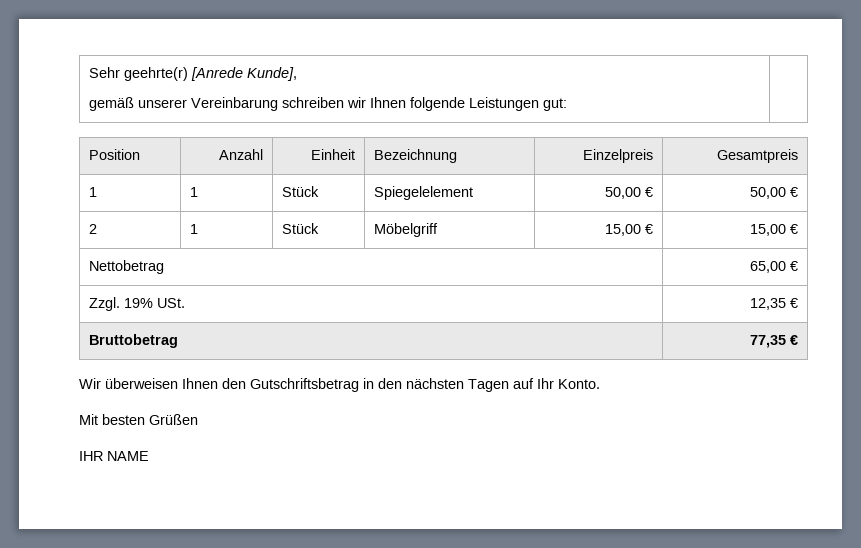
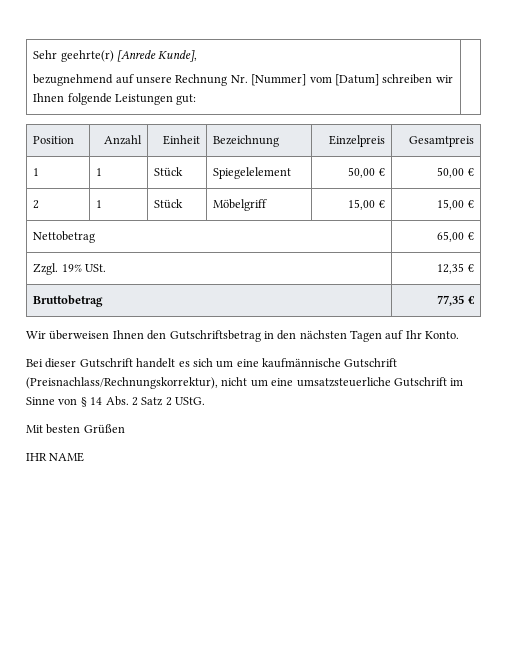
  Sehr geehrte(r) [Anrede Kunde],
- gemäß unserer Vereinbarung schreiben wir Ihnen folgende Leistungen gut: |
+ bezugnehmend auf unsere Rechnung Nr. [Nummer] vom [Datum] schreiben wir Ihnen folgende Leistungen gut: |
+ Bei dieser Gutschrift handelt es sich um eine kaufmännische Gutschrift (Preisnachlass/Rechnungskorrektur), nicht um eine umsatzsteuerliche Gutschrift im Sinne von § 14 Abs. 2 Satz 2 UStG.

